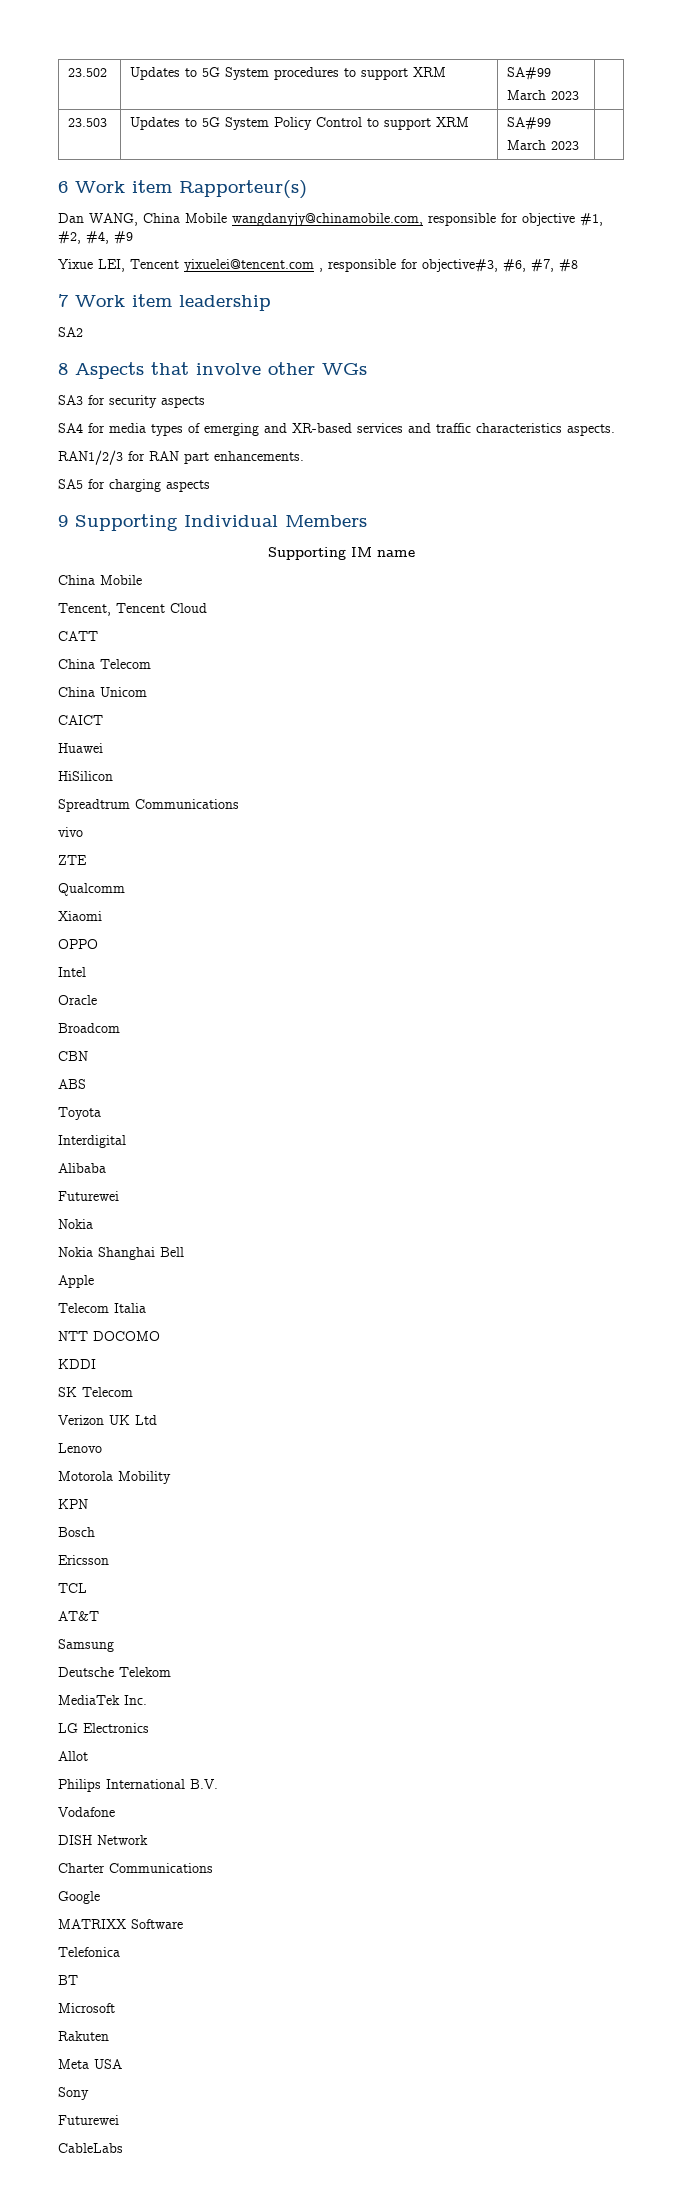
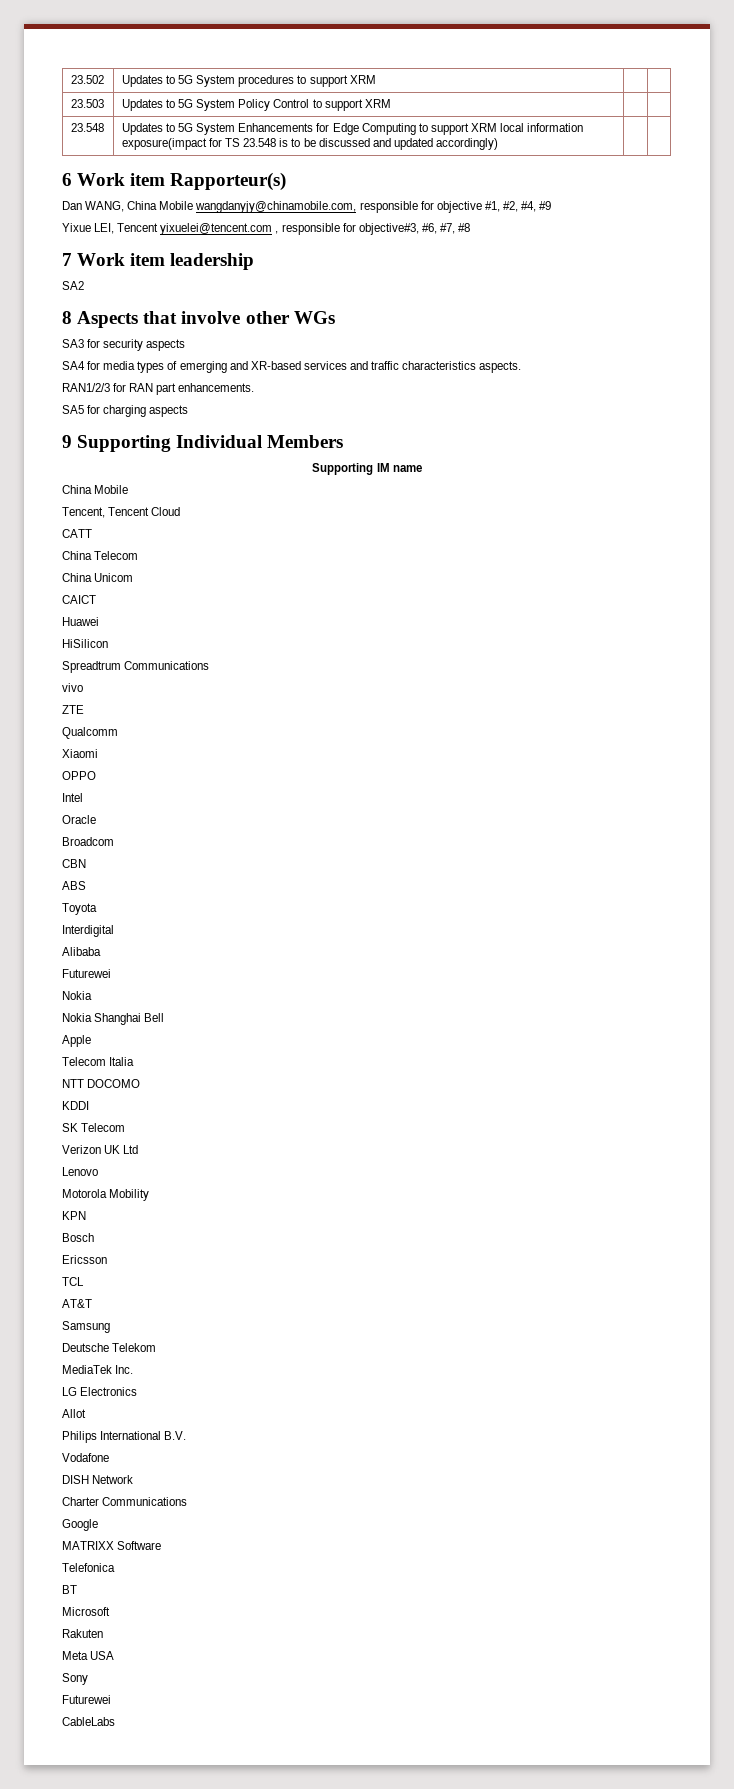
- 23.502 | Updates to 5G System procedures to support XRM | SA#99
- March 2023 |
+ 23.502 | Updates to 5G System procedures to support XRM | |
- 23.503 | Updates to 5G System Policy Control to support XRM | SA#99
- March 2023 |
+ 23.503 | Updates to 5G System Policy Control to support XRM | |
+ 23.548 | Updates to 5G System Enhancements for Edge Computing to support XRM local information exposure(impact for TS 23.548 is to be discussed and updated accordingly) | |

